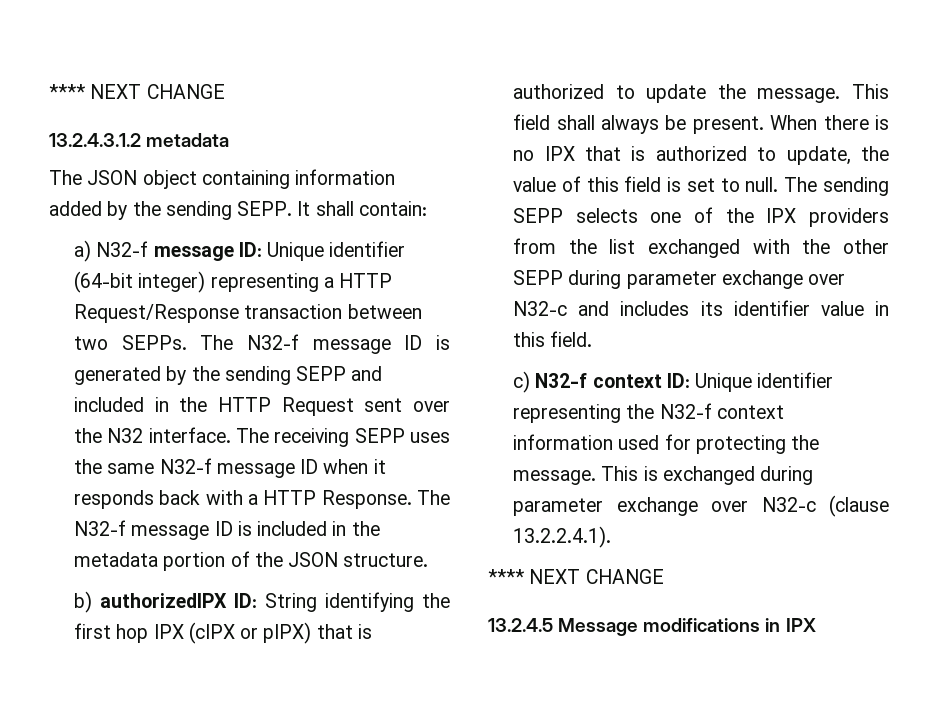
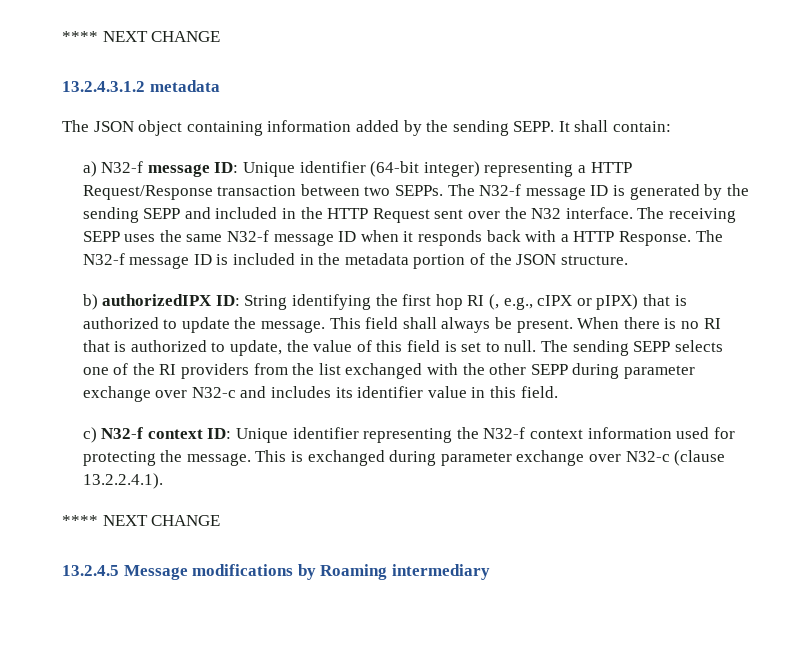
- b) authorizedIPX ID: String identifying the first hop IPX (cIPX or pIPX) that is authorized to update the message.
+ b) authorizedIPX ID: String identifying the first hop RI (, e.g., cIPX or pIPX) that is authorized to update the message.
- When there is no IPX that is authorized to update, the value of this field is set to null.
+ When there is no RI that is authorized to update, the value of this field is set to null.
- The sending SEPP selects one of the IPX providers from the list exchanged with the other SEPP during parameter exchange over N32-c and includes its identifier value in this field.
+ The sending SEPP selects one of the RI providers from the list exchanged with the other SEPP during parameter exchange over N32-c and includes its identifier value in this field.
- 13.2.4.5 Message modifications in IPX
+ 13.2.4.5 Message modifications by Roaming intermediary

